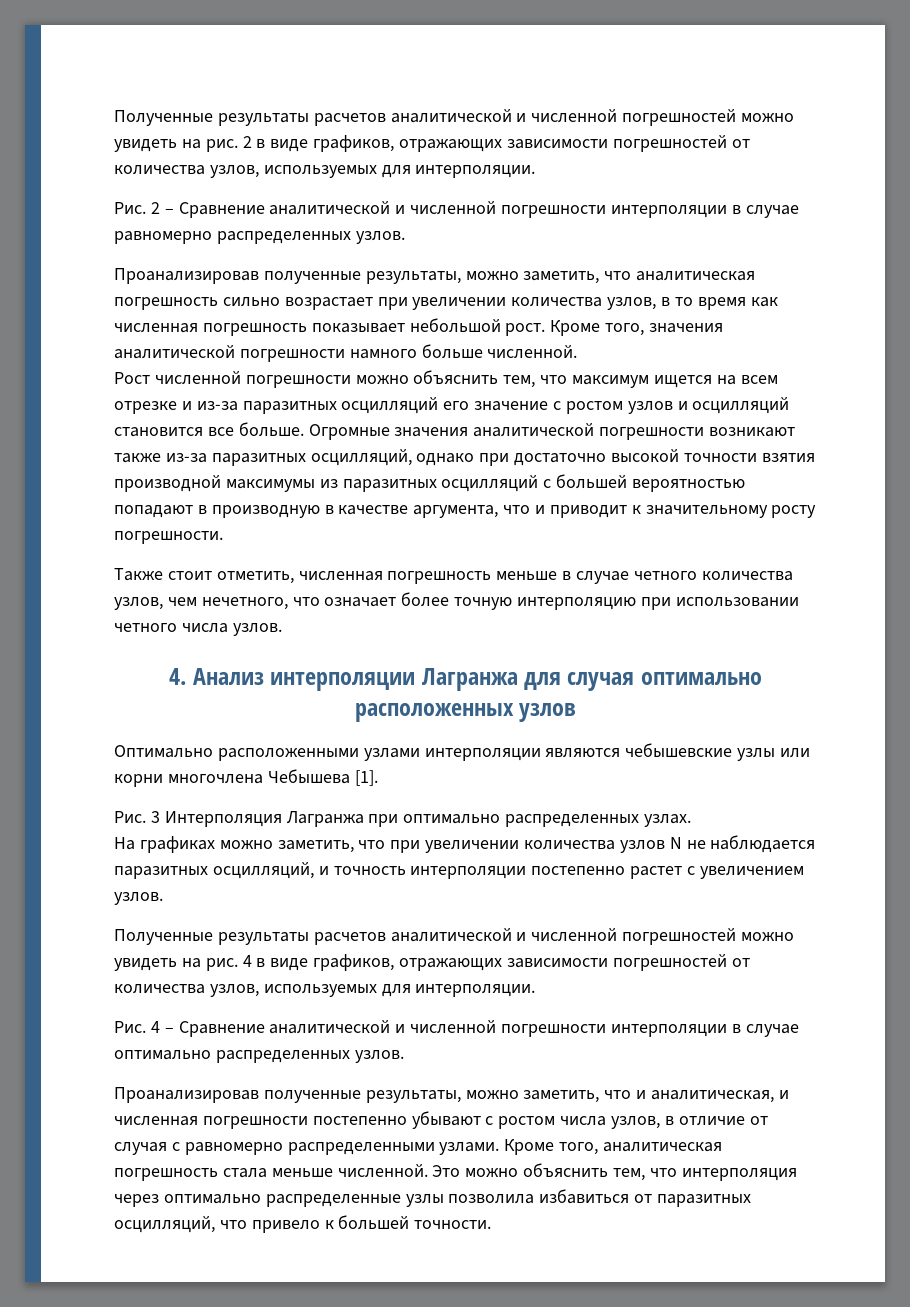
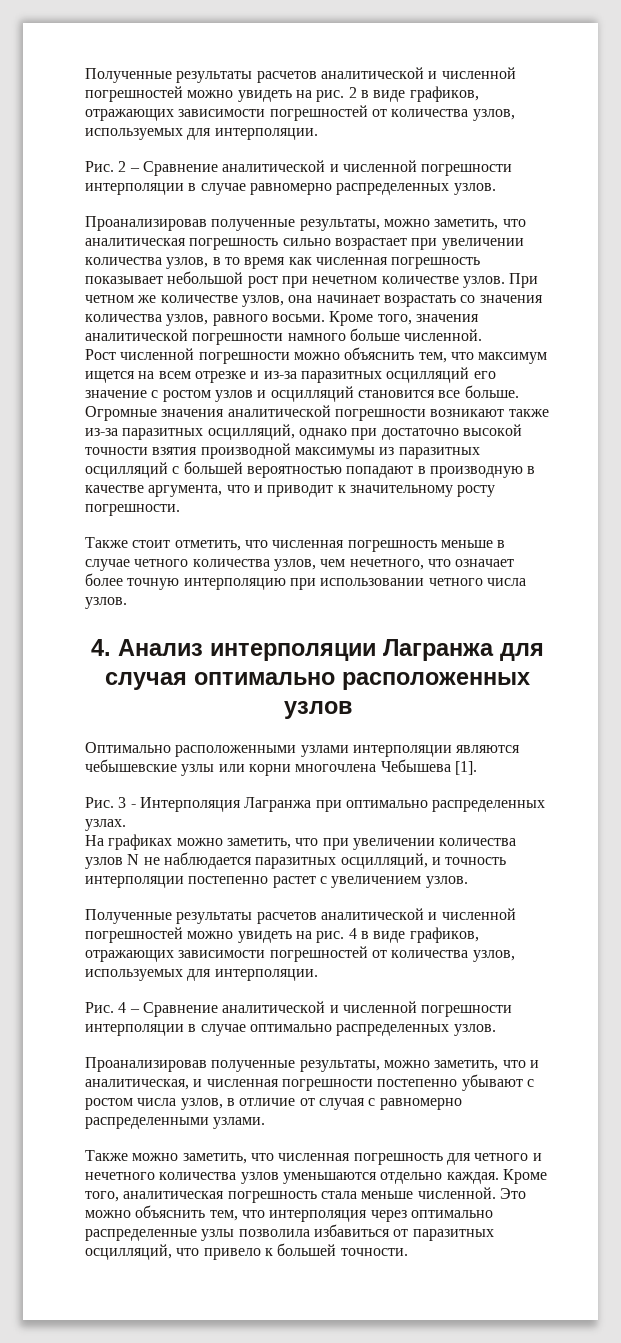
- Проанализировав полученные результаты, можно заметить, что аналитическая погрешность сильно возрастает при увеличении количества узлов, в то время как численная погрешность показывает небольшой рост.
+ Проанализировав полученные результаты, можно заметить, что аналитическая погрешность сильно возрастает при увеличении количества узлов, в то время как численная погрешность показывает небольшой рост при нечетном количестве узлов. При четном же количестве узлов, она начинает возрастать со значения количества узлов, равного восьми.
- Также стоит отметить, численная погрешность меньше в случае четного количества узлов, чем нечетного, что означает более точную интерполяцию при использовании четного числа узлов.
+ Также стоит отметить, что численная погрешность меньше в случае четного количества узлов, чем нечетного, что означает более точную интерполяцию при использовании четного числа узлов.
- Рис. 3 Интерполяция Лагранжа при оптимально распределенных узлах.
+ Рис. 3 - Интерполяция Лагранжа при оптимально распределенных узлах.
- Проанализировав полученные результаты, можно заметить, что и аналитическая, и численная погрешности постепенно убывают с ростом числа узлов, в отличие от случая с равномерно распределенными узлами. Кроме того, аналитическая погрешность стала меньше численной.
+ Проанализировав полученные результаты, можно заметить, что и аналитическая, и численная погрешности постепенно убывают с ростом числа узлов, в отличие от случая с равномерно распределенными узлами.
+ Также можно заметить, что численная погрешность для четного и нечетного количества узлов уменьшаются отдельно каждая. Кроме того, аналитическая погрешность стала меньше численной.

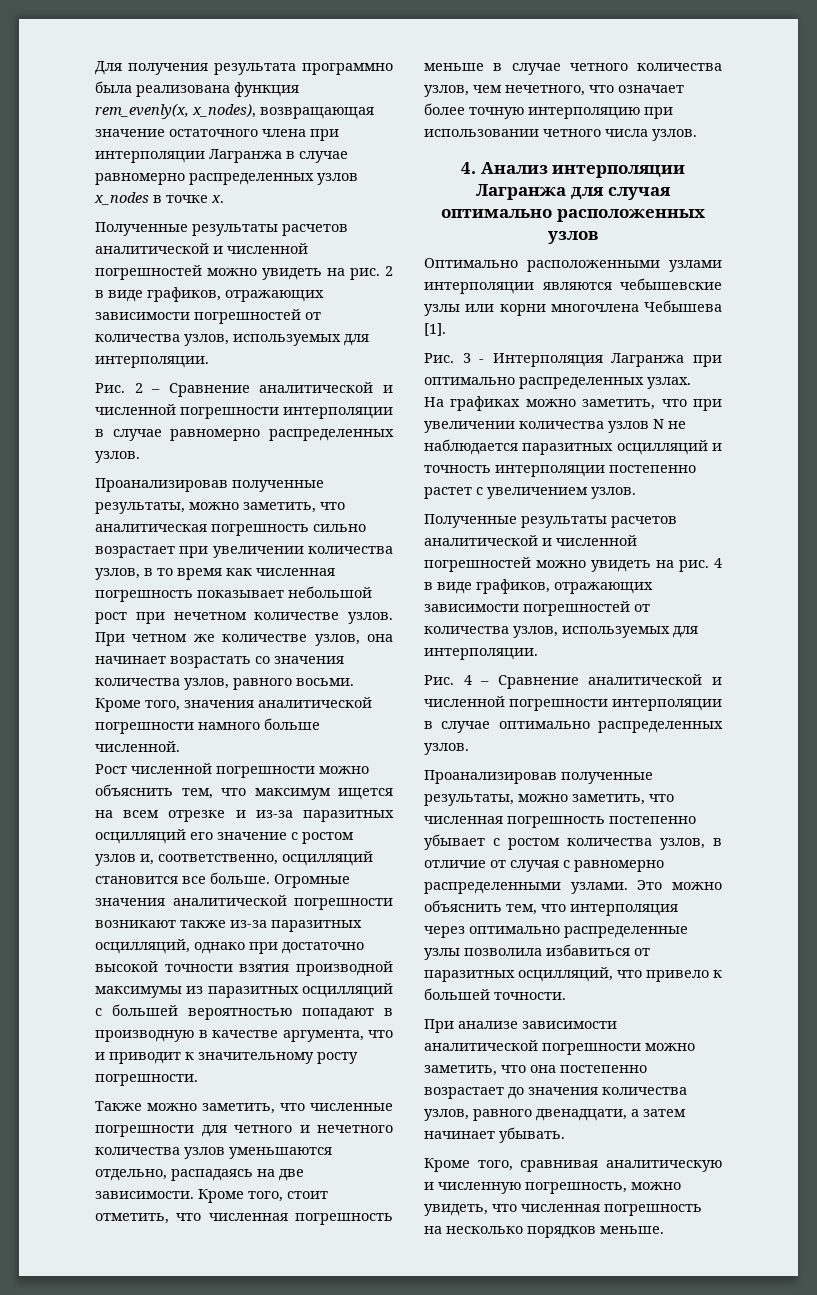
+ Для получения результата программно была реализована функция rem_evenly(x, x_nodes), возвращающая значение остаточного члена при интерполяции Лагранжа в случае равномерно распределенных узлов x_nodes в точке x.
- Рост численной погрешности можно объяснить тем, что максимум ищется на всем отрезке и из-за паразитных осцилляций его значение с ростом узлов и осцилляций становится все больше.
+ Рост численной погрешности можно объяснить тем, что максимум ищется на всем отрезке и из-за паразитных осцилляций его значение с ростом узлов и, соответственно, осцилляций становится все больше.
- Также стоит отметить, что численная погрешность меньше в случае четного количества узлов, чем нечетного, что означает более точную интерполяцию при использовании четного числа узлов.
+ Также можно заметить, что численные погрешности для четного и нечетного количества узлов уменьшаются отдельно, распадаясь на две зависимости. Кроме того, стоит отметить, что численная погрешность меньше в случае четного количества узлов, чем нечетного, что означает более точную интерполяцию при использовании четного числа узлов.
- На графиках можно заметить, что при увеличении количества узлов N не наблюдается паразитных осцилляций, и точность интерполяции постепенно растет с увеличением узлов.
+ На графиках можно заметить, что при увеличении количества узлов N не наблюдается паразитных осцилляций и точность интерполяции постепенно растет с увеличением узлов.
- Проанализировав полученные результаты, можно заметить, что и аналитическая, и численная погрешности постепенно убывают с ростом числа узлов, в отличие от случая с равномерно распределенными узлами.
- Также можно заметить, что численная погрешность для четного и нечетного количества узлов уменьшаются отдельно каждая. Кроме того, аналитическая погрешность стала меньше численной.
+ Проанализировав полученные результаты, можно заметить, что численная погрешность постепенно убывает с ростом количества узлов, в отличие от случая с равномерно распределенными узлами.
+ При анализе зависимости аналитической погрешности можно заметить, что она постепенно возрастает до значения количества узлов, равного двенадцати, а затем начинает убывать.
+ Кроме того, сравнивая аналитическую и численную погрешность, можно увидеть, что численная погрешность на несколько порядков меньше.

